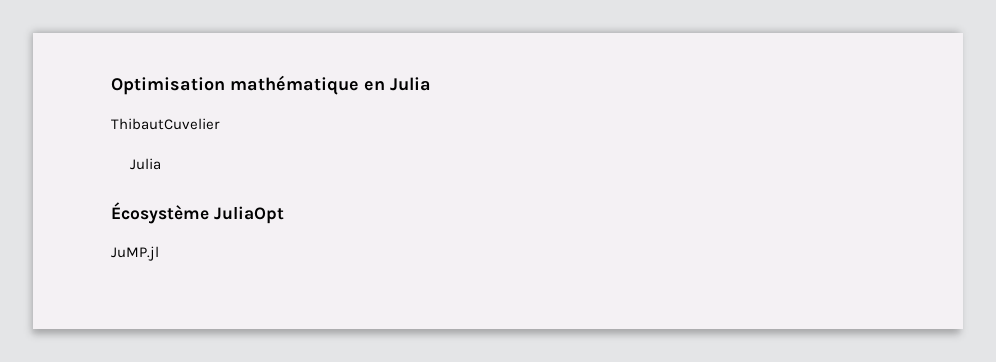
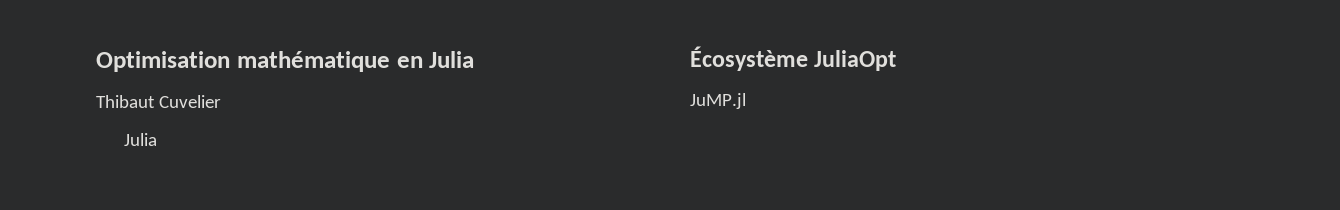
- ThibautCuvelier
+ Thibaut Cuvelier

